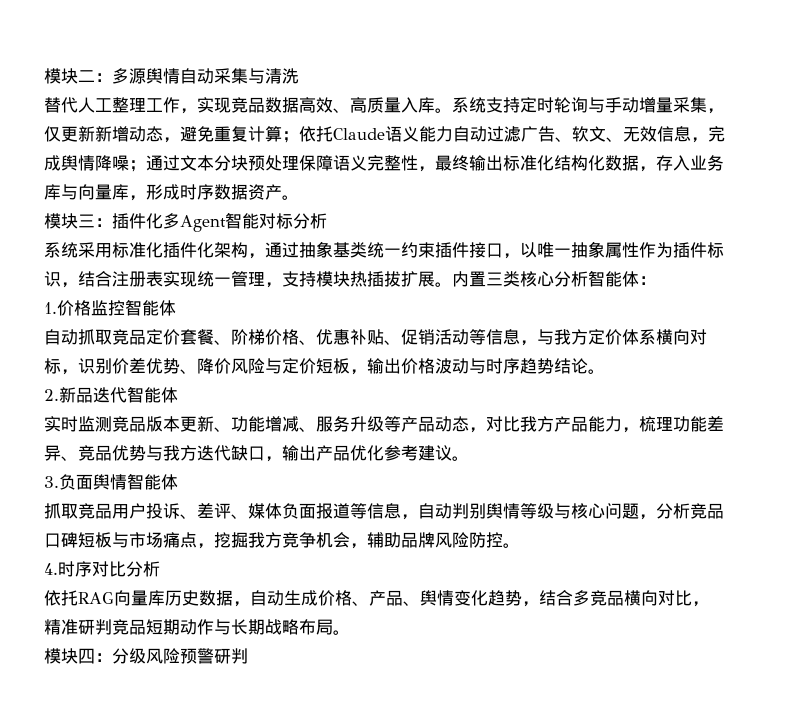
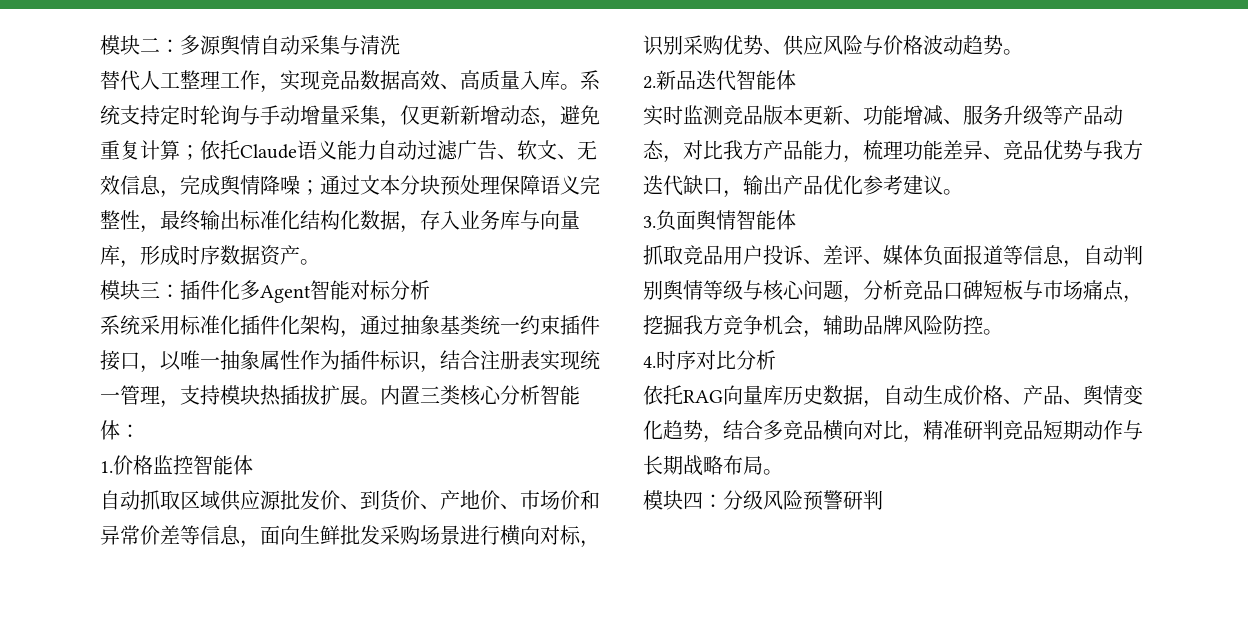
- 自动抓取竞品定价套餐、阶梯价格、优惠补贴、促销活动等信息，与我方定价体系横向对标，识别价差优势、降价风险与定价短板，输出价格波动与时序趋势结论。
+ 自动抓取区域供应源批发价、到货价、产地价、市场价和异常价差等信息，面向生鲜批发采购场景进行横向对标，识别采购优势、供应风险与价格波动趋势。

